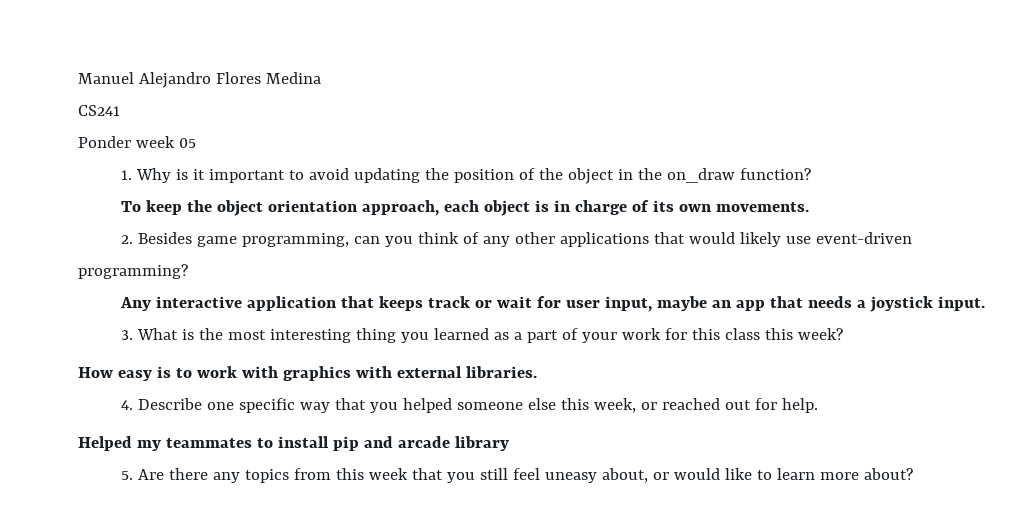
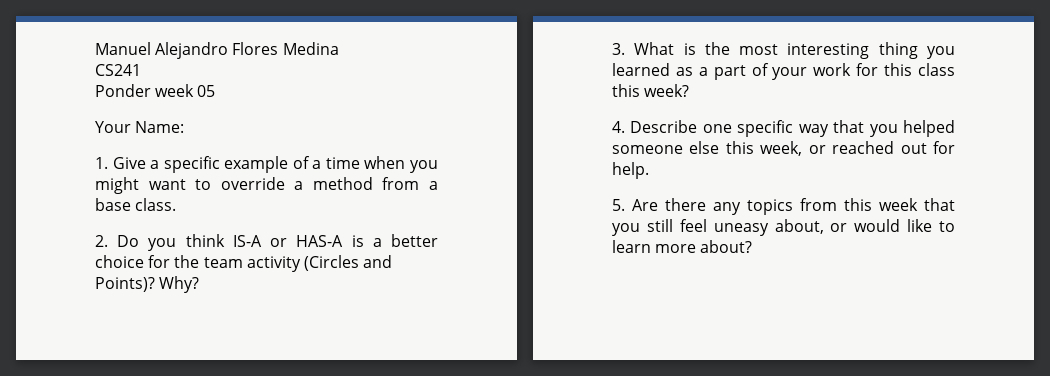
+ Your Name:
- 1. Why is it important to avoid updating the position of the object in the on_draw function?
- To keep the object orientation approach, each object is in charge of its own movements.
- 2. Besides game programming, can you think of any other applications that would likely use event-driven programming?
- Any interactive application that keeps track or wait for user input, maybe an app that needs a joystick input.
+ 1. Give a specific example of a time when you might want to override a method from a base class.
+ 2. Do you think IS-A or HAS-A is a better choice for the team activity (Circles and Points)? Why?
- How easy is to work with graphics with external libraries.
- Helped my teammates to install pip and arcade library

